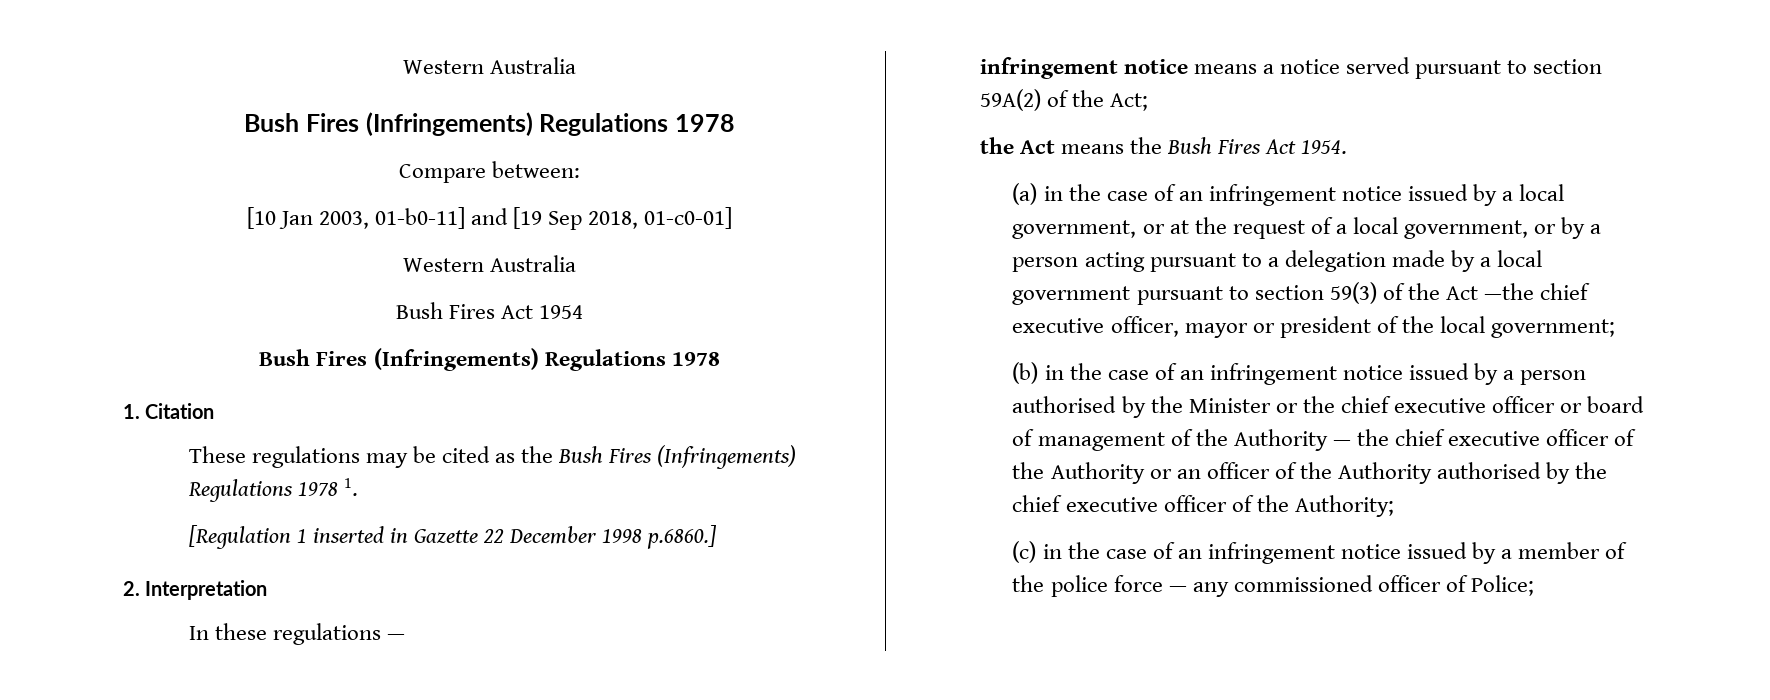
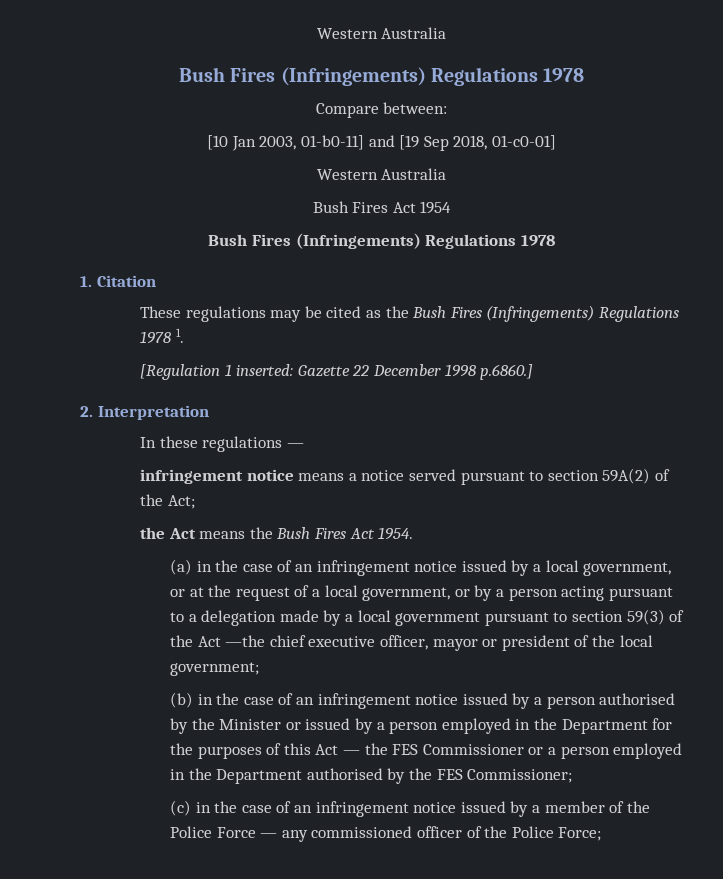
- [Regulation 1 inserted in Gazette 22 December 1998 p.6860.]
+ [Regulation 1 inserted: Gazette 22 December 1998 p.6860.]
- (b) in the case of an infringement notice issued by a person authorised by the Minister or the chief executive officer or board of management of the Authority — the chief executive officer of the Authority or an officer of the Authority authorised by the chief executive officer of the Authority;
+ (b) in the case of an infringement notice issued by a person authorised by the Minister or issued by a person employed in the Department for the purposes of this Act — the FES Commissioner or a person employed in the Department authorised by the FES Commissioner;
- (c) in the case of an infringement notice issued by a member of the police force — any commissioned officer of Police;
+ (c) in the case of an infringement notice issued by a member of the Police Force — any commissioned officer of the Police Force;

